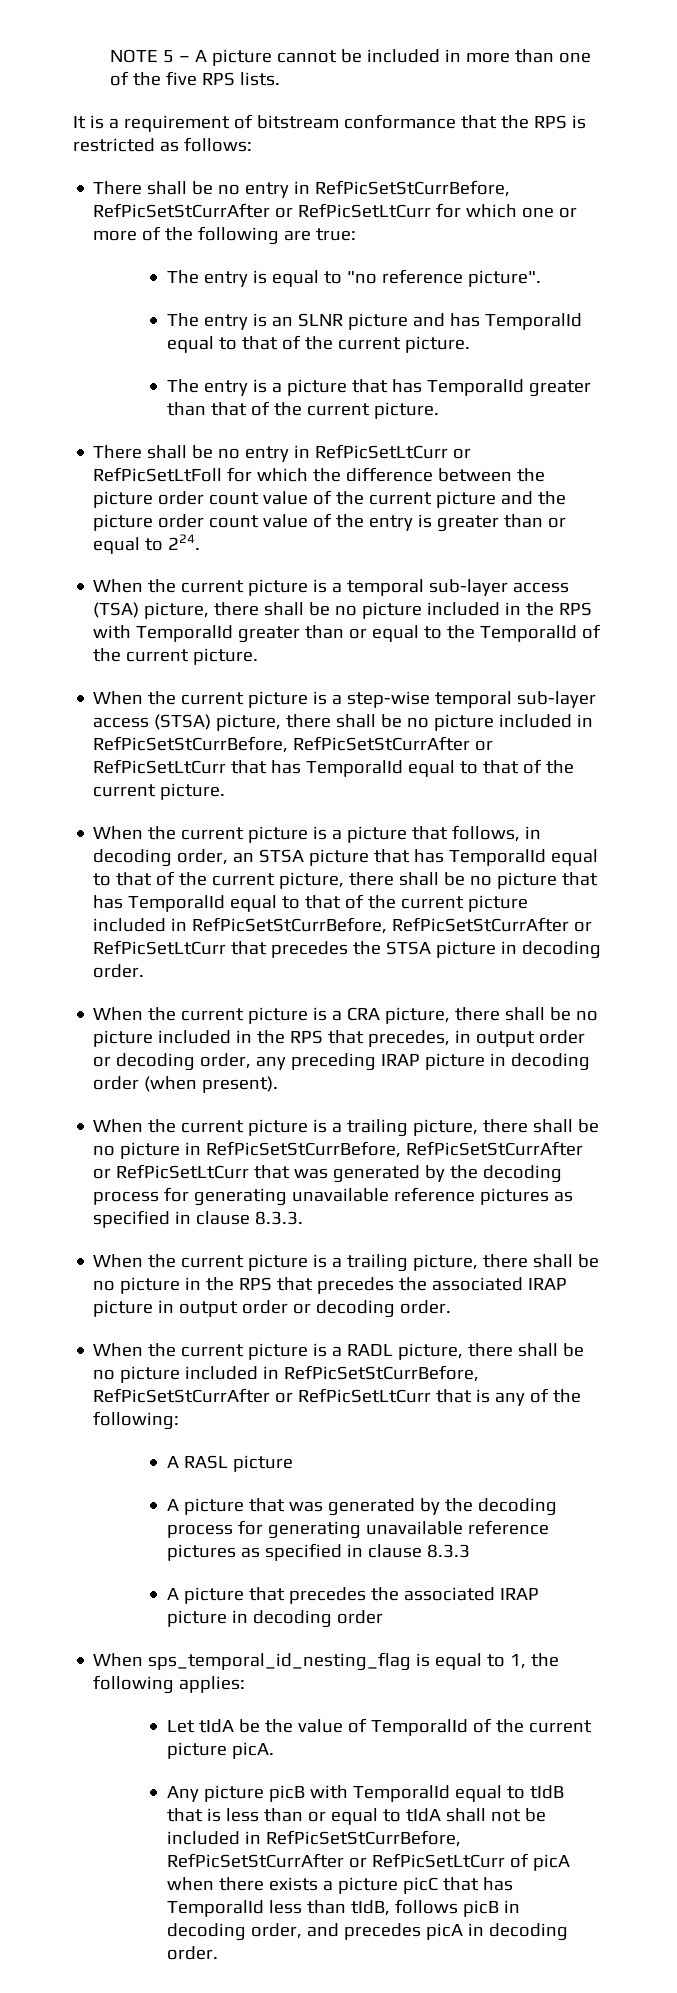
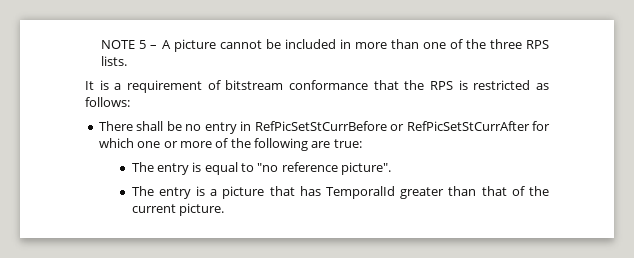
- NOTE 5 – A picture cannot be included in more than one of the five RPS lists.
+ NOTE 5 – A picture cannot be included in more than one of the three RPS lists.
- There shall be no entry in RefPicSetStCurrBefore, RefPicSetStCurrAfter or RefPicSetLtCurr for which one or more of the following are true:
+ There shall be no entry in RefPicSetStCurrBefore or RefPicSetStCurrAfter for which one or more of the following are true:
- The entry is an SLNR picture and has TemporalId equal to that of the current picture.
- There shall be no entry in RefPicSetLtCurr or RefPicSetLtFoll for which the difference between the picture order count value of the current picture and the picture order count value of the entry is greater than or equal to 224.
- When the current picture is a temporal sub-layer access (TSA) picture, there shall be no picture included in the RPS with TemporalId greater than or equal to the TemporalId of the current picture.
- When the current picture is a step-wise temporal sub-layer access (STSA) picture, there shall be no picture included in RefPicSetStCurrBefore, RefPicSetStCurrAfter or RefPicSetLtCurr that has TemporalId equal to that of the current picture.
- When the current picture is a picture that follows, in decoding order, an STSA picture that has TemporalId equal to that of the current picture, there shall be no picture that has TemporalId equal to that of the current picture included in RefPicSetStCurrBefore, RefPicSetStCurrAfter or RefPicSetLtCurr that precedes the STSA picture in decoding order.
- When the current picture is a CRA picture, there shall be no picture included in the RPS that precedes, in output order or decoding order, any preceding IRAP picture in decoding order (when present).
- When the current picture is a trailing picture, there shall be no picture in RefPicSetStCurrBefore, RefPicSetStCurrAfter or RefPicSetLtCurr that was generated by the decoding process for generating unavailable reference pictures as specified in clause 8.3.3.
- When the current picture is a trailing picture, there shall be no picture in the RPS that precedes the associated IRAP picture in output order or decoding order.
- When the current picture is a RADL picture, there shall be no picture included in RefPicSetStCurrBefore, RefPicSetStCurrAfter or RefPicSetLtCurr that is any of the following:
- A RASL picture
- A picture that was generated by the decoding process for generating unavailable reference pictures as specified in clause 8.3.3
- A picture that precedes the associated IRAP picture in decoding order
- When sps_temporal_id_nesting_flag is equal to 1, the following applies:
- Let tIdA be the value of TemporalId of the current picture picA.
- Any picture picB with TemporalId equal to tIdB that is less than or equal to tIdA shall not be included in RefPicSetStCurrBefore, RefPicSetStCurrAfter or RefPicSetLtCurr of picA when there exists a picture picC that has TemporalId less than tIdB, follows picB in decoding order, and precedes picA in decoding order.

